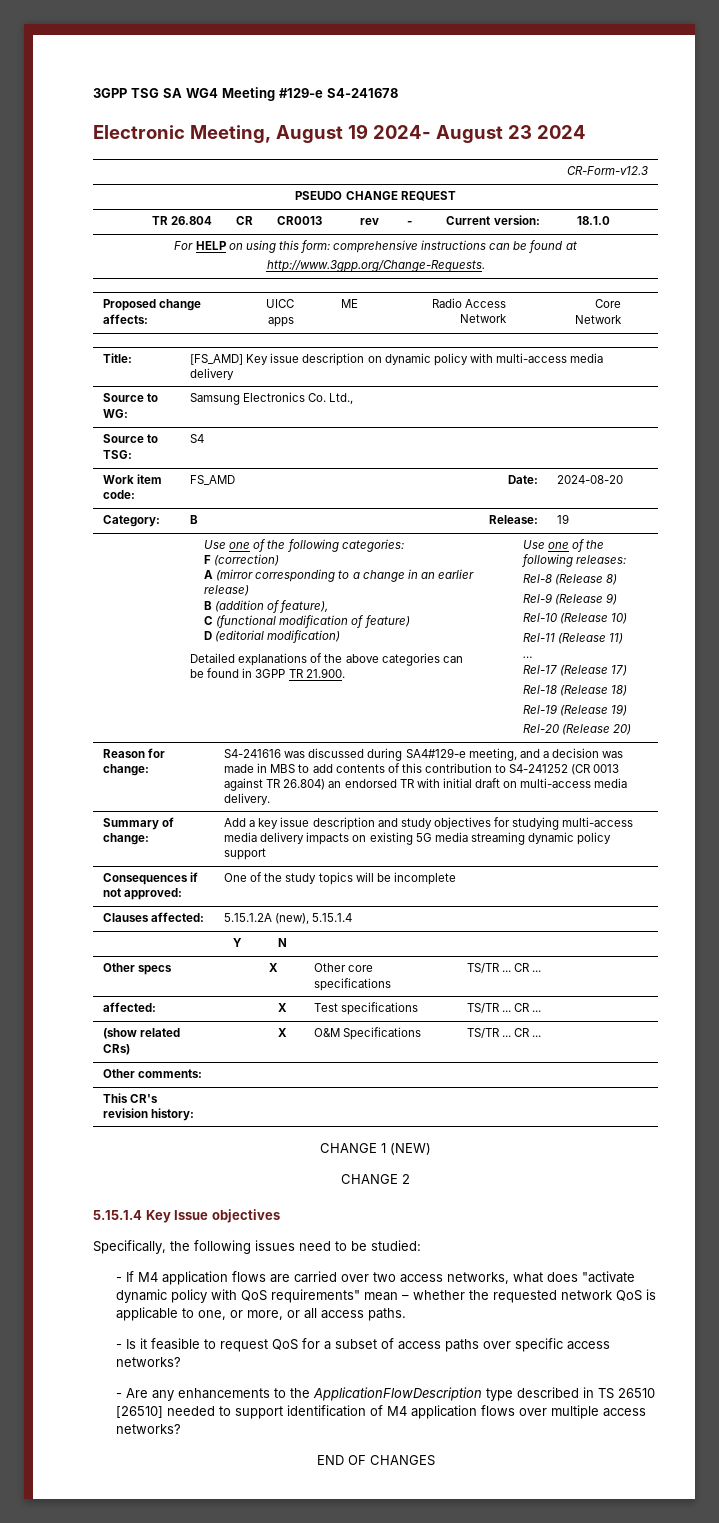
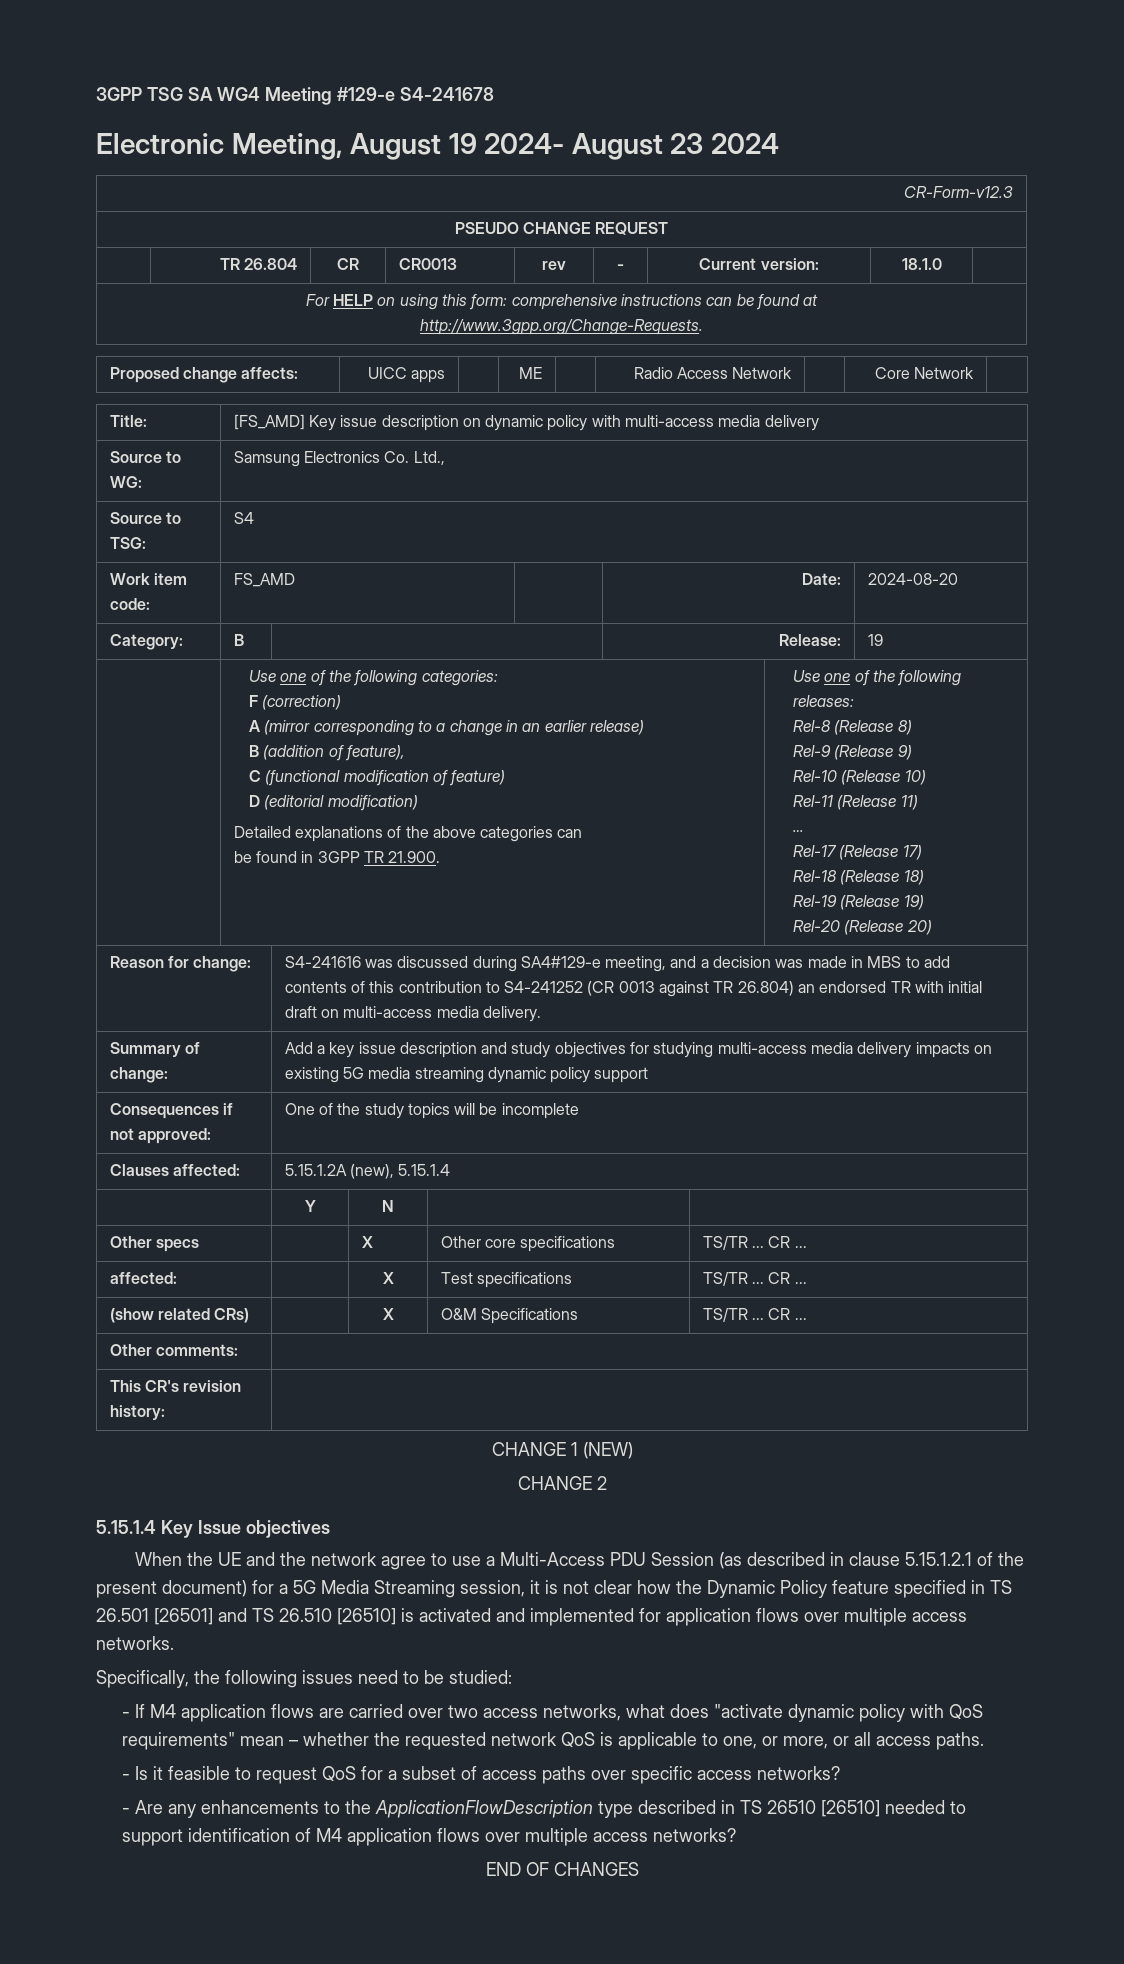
+ When the UE and the network agree to use a Multi-Access PDU Session (as described in clause 5.15.1.2.1 of the present document) for a 5G Media Streaming session, it is not clear how the Dynamic Policy feature specified in TS 26.501 [26501] and TS 26.510 [26510] is activated and implemented for application flows over multiple access networks.

